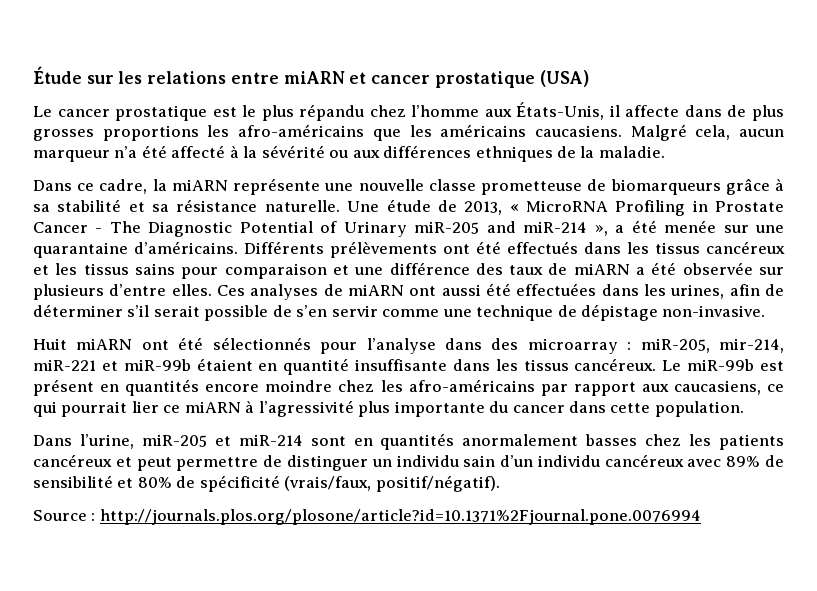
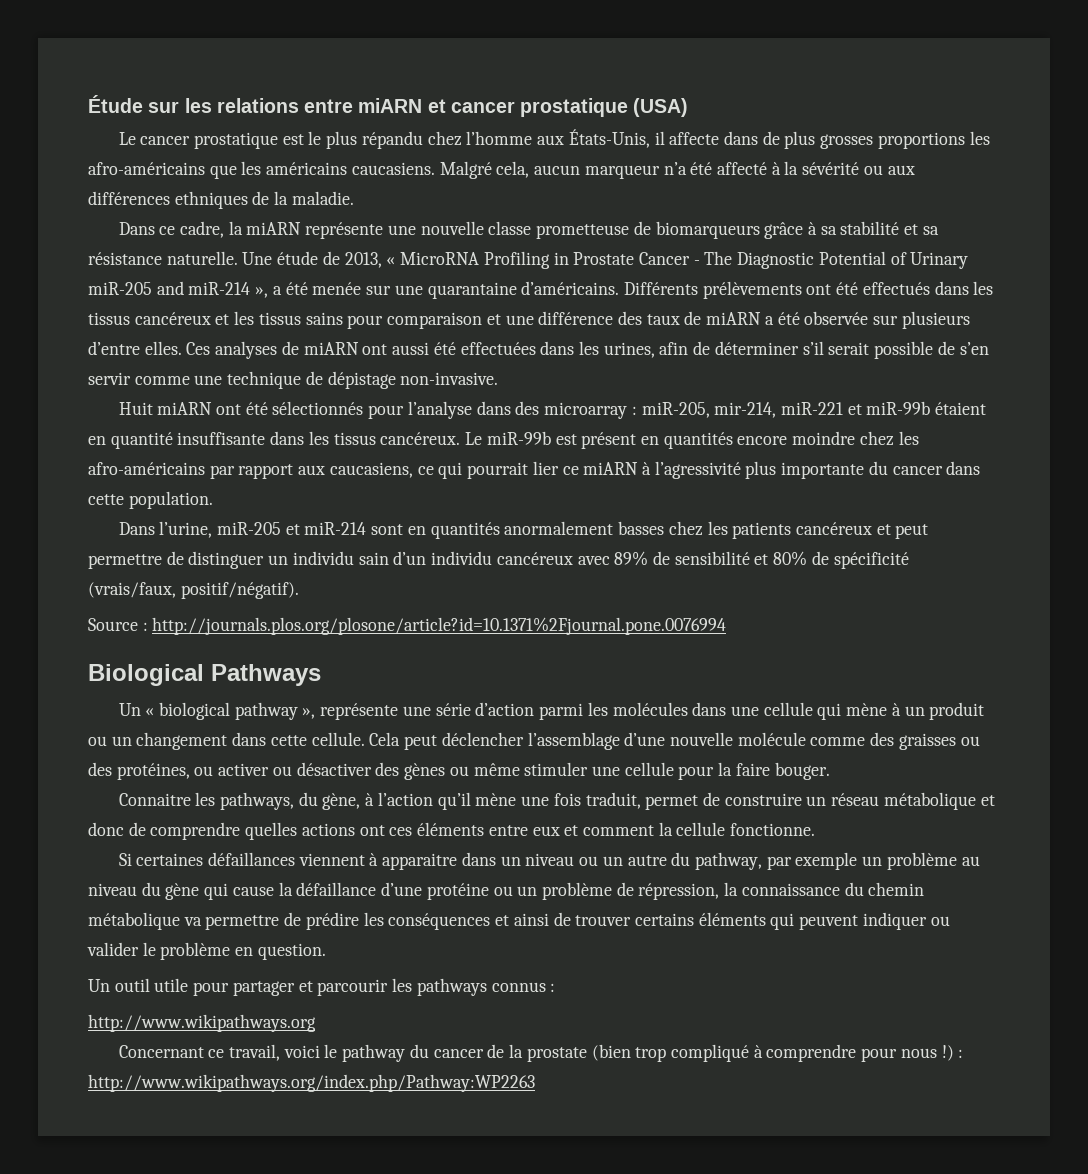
+ Biological Pathways
+ Un « biological pathway », représente une série d’action parmi les molécules dans une cellule qui mène à un produit ou un changement dans cette cellule. Cela peut déclencher l’assemblage d’une nouvelle molécule comme des graisses ou des protéines, ou activer ou désactiver des gènes ou même stimuler une cellule pour la faire bouger.
+ Connaitre les pathways, du gène, à l’action qu’il mène une fois traduit, permet de construire un réseau métabolique et donc de comprendre quelles actions ont ces éléments entre eux et comment la cellule fonctionne.
+ Si certaines défaillances viennent à apparaitre dans un niveau ou un autre du pathway, par exemple un problème au niveau du gène qui cause la défaillance d’une protéine ou un problème de répression, la connaissance du chemin métabolique va permettre de prédire les conséquences et ainsi de trouver certains éléments qui peuvent indiquer ou valider le problème en question.
+ Un outil utile pour partager et parcourir les pathways connus :
+ http://www.wikipathways.org
+ Concernant ce travail, voici le pathway du cancer de la prostate (bien trop compliqué à comprendre pour nous !) : http://www.wikipathways.org/index.php/Pathway:WP2263

